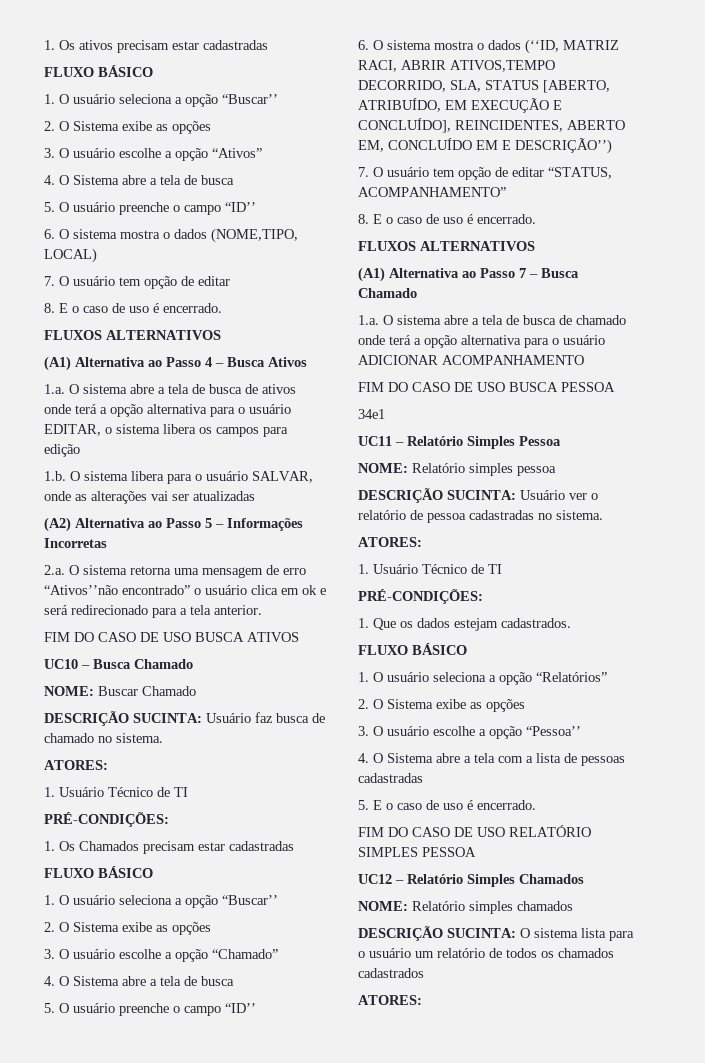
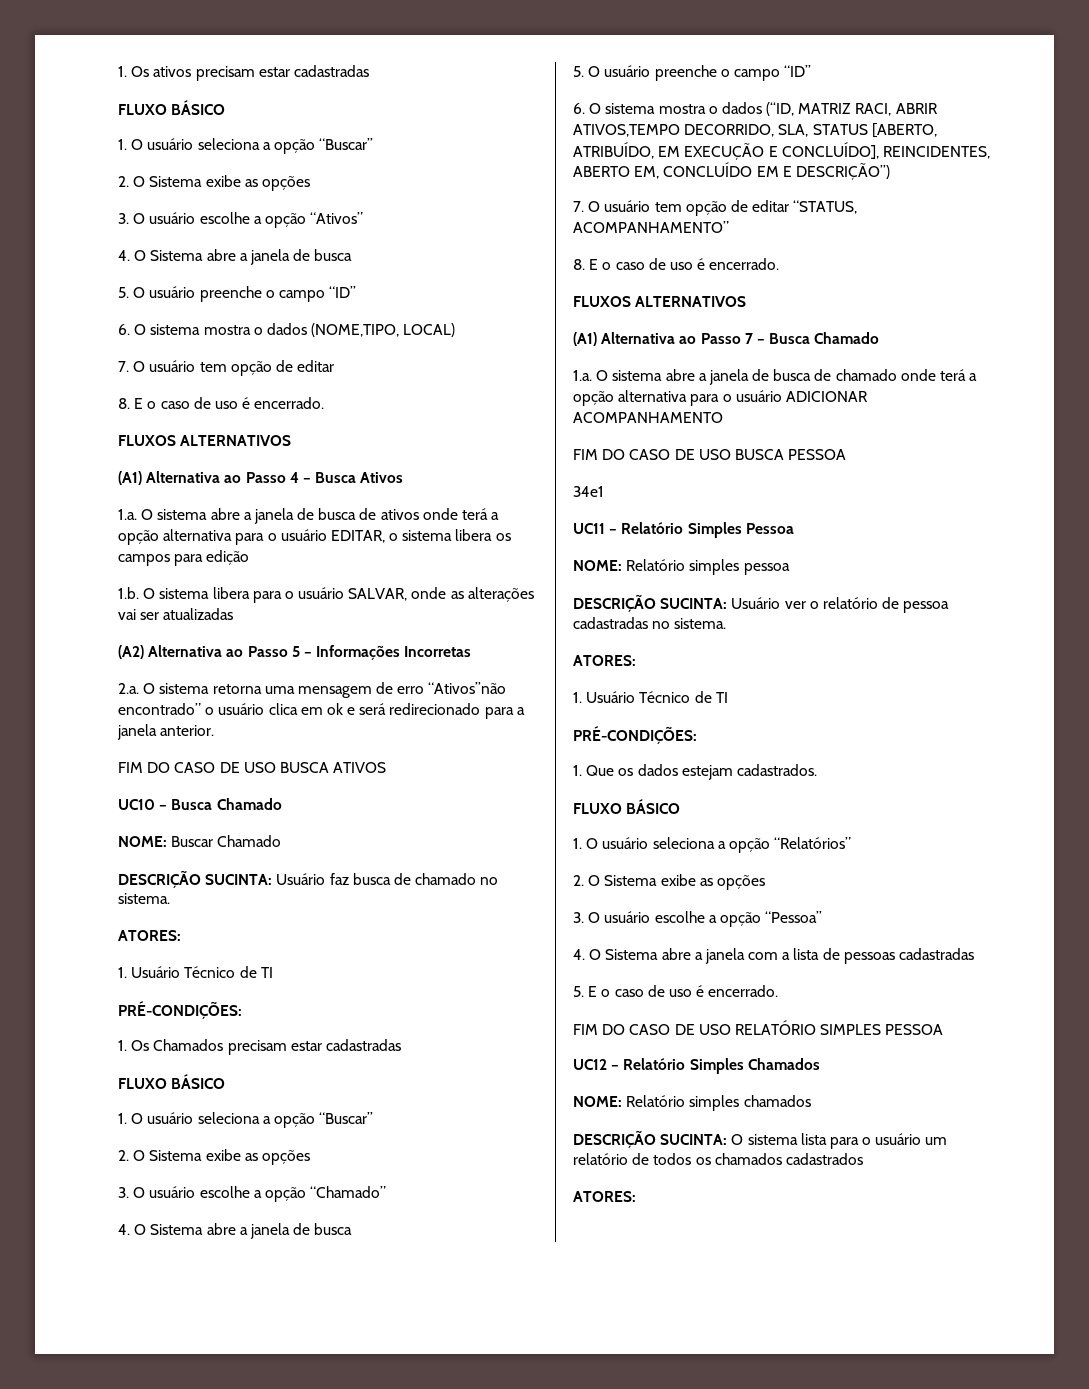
  3. O usuário escolhe a opção “Ativos”
- 4. O Sistema abre a tela de busca
+ 4. O Sistema abre a janela de busca
- 1.a. O sistema abre a tela de busca de ativos onde terá a opção alternativa para o usuário EDITAR, o sistema libera os campos para edição
+ 1.a. O sistema abre a janela de busca de ativos onde terá a opção alternativa para o usuário EDITAR, o sistema libera os campos para edição
- 2.a. O sistema retorna uma mensagem de erro “Ativos’’não encontrado” o usuário clica em ok e será redirecionado para a tela anterior.
+ 2.a. O sistema retorna uma mensagem de erro “Ativos’’não encontrado” o usuário clica em ok e será redirecionado para a janela anterior.
  3. O usuário escolhe a opção “Chamado”
- 4. O Sistema abre a tela de busca
+ 4. O Sistema abre a janela de busca
- 1.a. O sistema abre a tela de busca de chamado onde terá a opção alternativa para o usuário ADICIONAR ACOMPANHAMENTO
+ 1.a. O sistema abre a janela de busca de chamado onde terá a opção alternativa para o usuário ADICIONAR ACOMPANHAMENTO
- 4. O Sistema abre a tela com a lista de pessoas cadastradas
+ 4. O Sistema abre a janela com a lista de pessoas cadastradas

